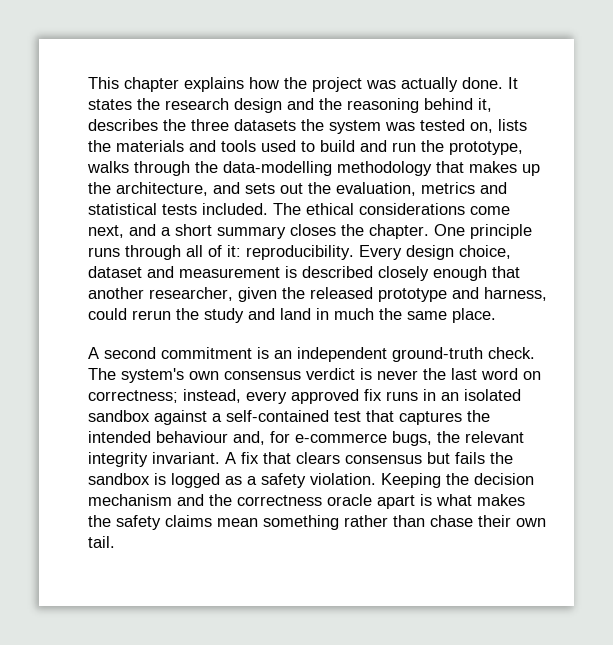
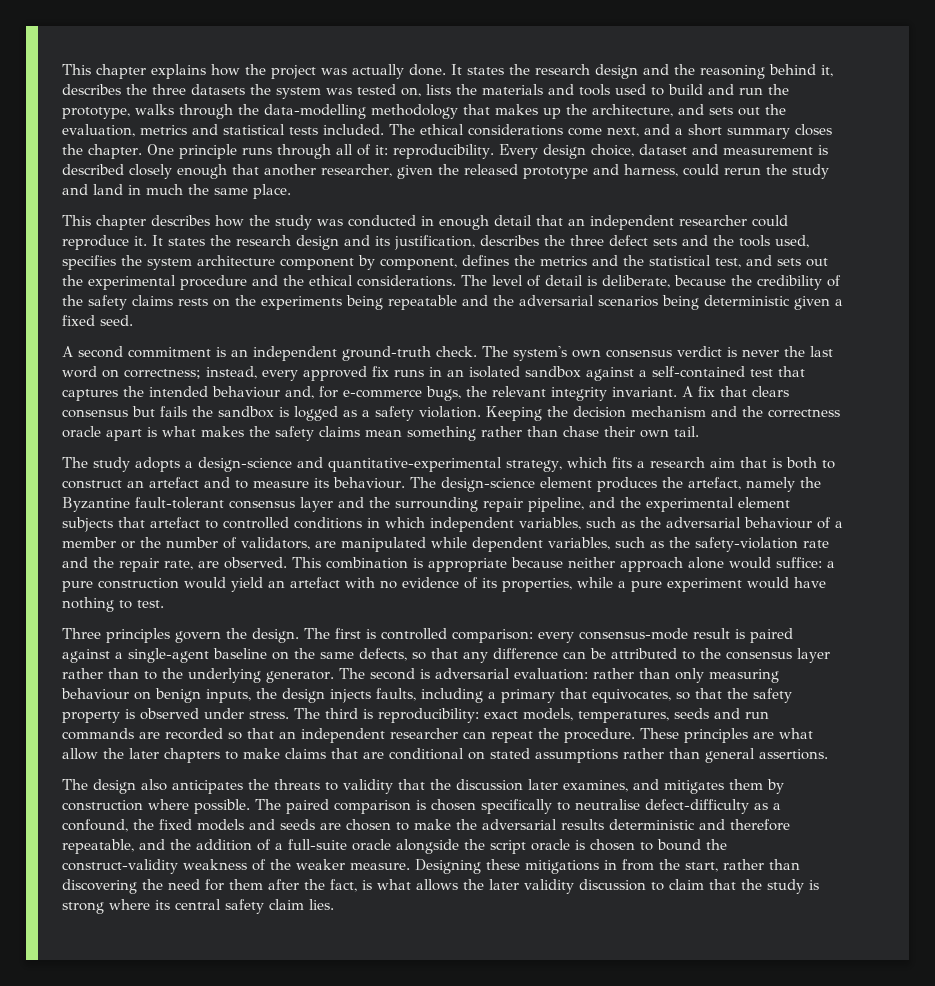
+ This chapter describes how the study was conducted in enough detail that an independent researcher could reproduce it. It states the research design and its justification, describes the three defect sets and the tools used, specifies the system architecture component by component, defines the metrics and the statistical test, and sets out the experimental procedure and the ethical considerations. The level of detail is deliberate, because the credibility of the safety claims rests on the experiments being repeatable and the adversarial scenarios being deterministic given a fixed seed.
+ The study adopts a design-science and quantitative-experimental strategy, which fits a research aim that is both to construct an artefact and to measure its behaviour. The design-science element produces the artefact, namely the Byzantine fault-tolerant consensus layer and the surrounding repair pipeline, and the experimental element subjects that artefact to controlled conditions in which independent variables, such as the adversarial behaviour of a member or the number of validators, are manipulated while dependent variables, such as the safety-violation rate and the repair rate, are observed. This combination is appropriate because neither approach alone would suffice: a pure construction would yield an artefact with no evidence of its properties, while a pure experiment would have nothing to test.
+ Three principles govern the design. The first is controlled comparison: every consensus-mode result is paired against a single-agent baseline on the same defects, so that any difference can be attributed to the consensus layer rather than to the underlying generator. The second is adversarial evaluation: rather than only measuring behaviour on benign inputs, the design injects faults, including a primary that equivocates, so that the safety property is observed under stress. The third is reproducibility: exact models, temperatures, seeds and run commands are recorded so that an independent researcher can repeat the procedure. These principles are what allow the later chapters to make claims that are conditional on stated assumptions rather than general assertions.
+ The design also anticipates the threats to validity that the discussion later examines, and mitigates them by construction where possible. The paired comparison is chosen specifically to neutralise defect-difficulty as a confound, the fixed models and seeds are chosen to make the adversarial results deterministic and therefore repeatable, and the addition of a full-suite oracle alongside the script oracle is chosen to bound the construct-validity weakness of the weaker measure. Designing these mitigations in from the start, rather than discovering the need for them after the fact, is what allows the later validity discussion to claim that the study is strong where its central safety claim lies.

